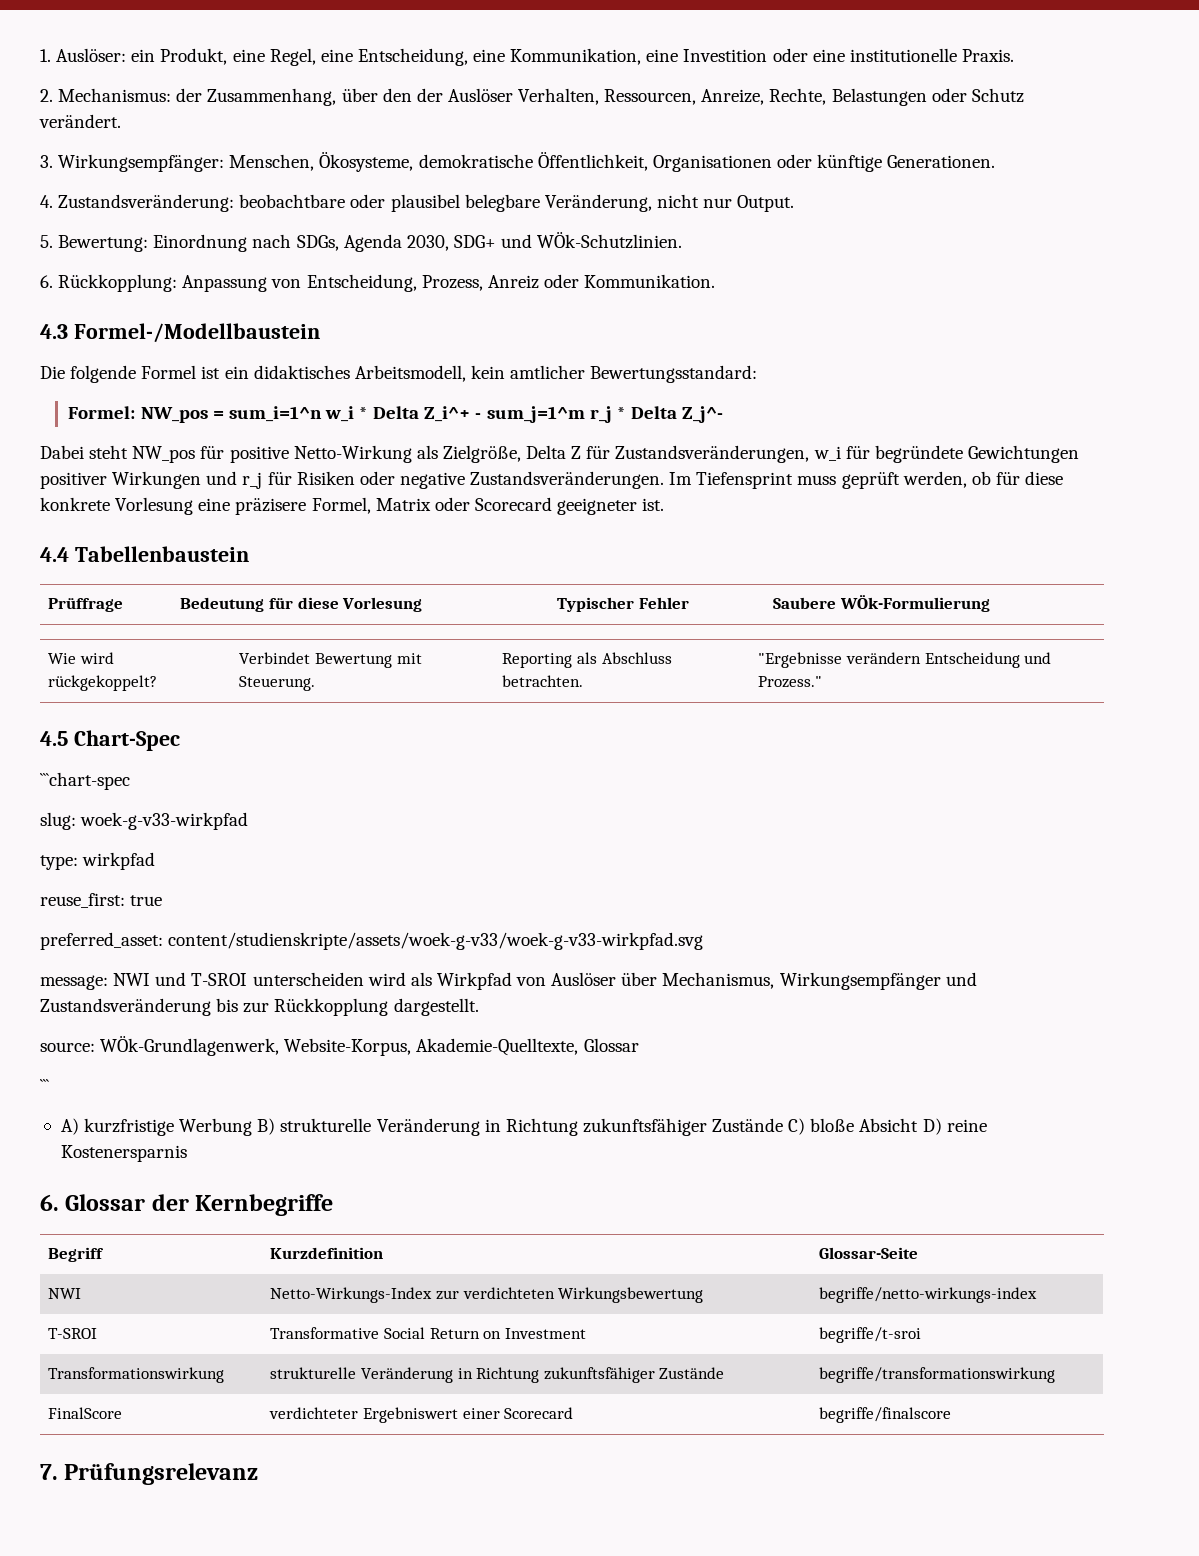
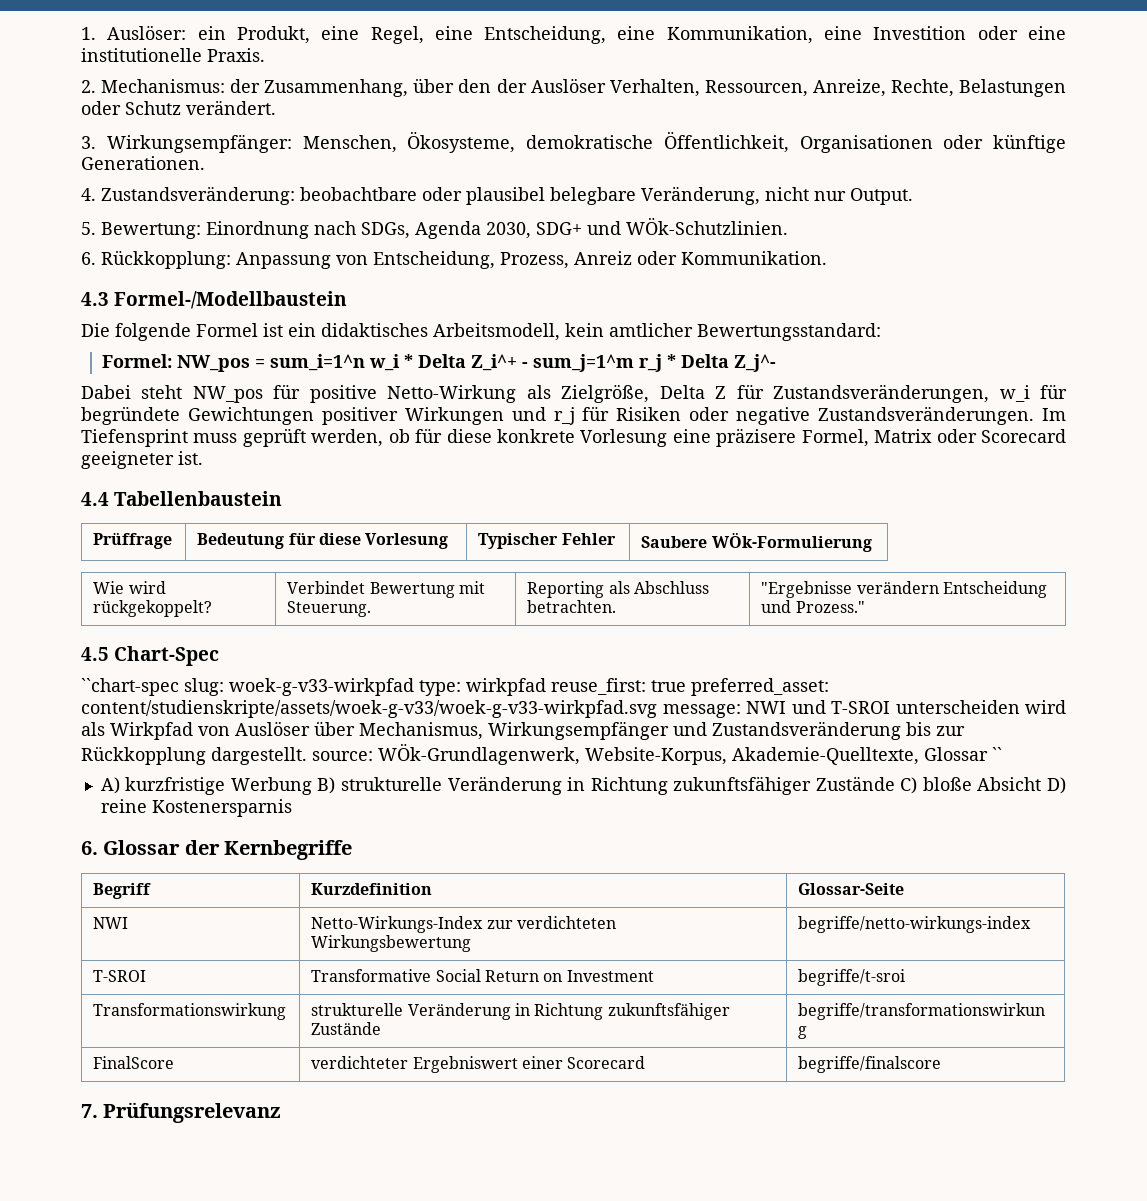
- ```chart-spec
- slug: woek-g-v33-wirkpfad
- type: wirkpfad
- reuse_first: true
- preferred_asset: content/studienskripte/assets/woek-g-v33/woek-g-v33-wirkpfad.svg
- message: NWI und T-SROI unterscheiden wird als Wirkpfad von Auslöser über Mechanismus, Wirkungsempfänger und Zustandsveränderung bis zur Rückkopplung dargestellt.
- source: WÖk-Grundlagenwerk, Website-Korpus, Akademie-Quelltexte, Glossar
- ```
+ ``chart-spec slug: woek-g-v33-wirkpfad type: wirkpfad reuse_first: true preferred_asset: content/studienskripte/assets/woek-g-v33/woek-g-v33-wirkpfad.svg message: NWI und T-SROI unterscheiden wird als Wirkpfad von Auslöser über Mechanismus, Wirkungsempfänger und Zustandsveränderung bis zur Rückkopplung dargestellt. source: WÖk-Grundlagenwerk, Website-Korpus, Akademie-Quelltexte, Glossar ``

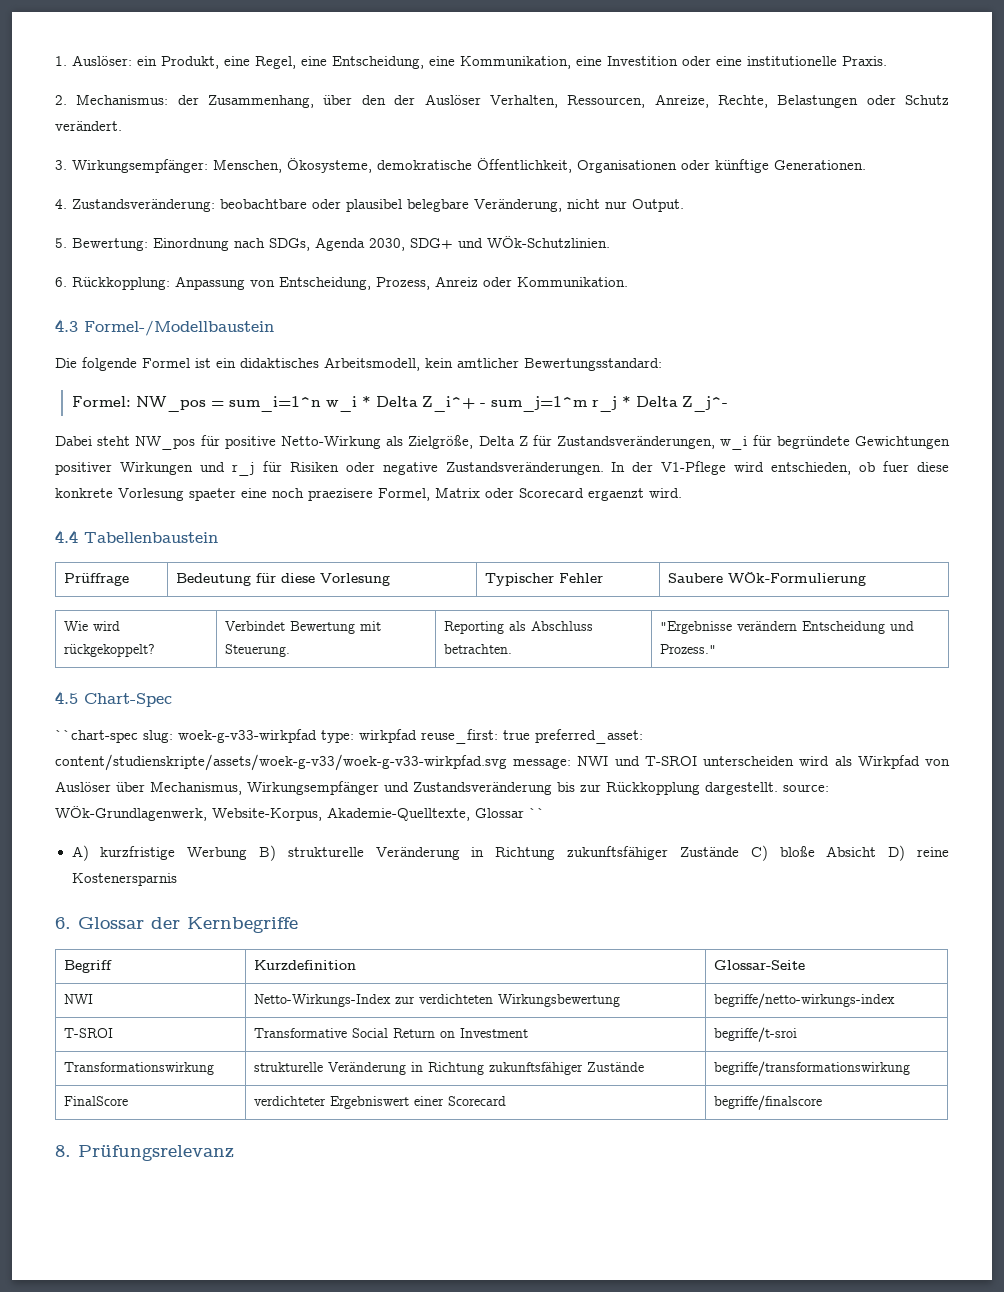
- Im Tiefensprint muss geprüft werden, ob für diese konkrete Vorlesung eine präzisere Formel, Matrix oder Scorecard geeigneter ist.
+ In der V1-Pflege wird entschieden, ob fuer diese konkrete Vorlesung spaeter eine noch praezisere Formel, Matrix oder Scorecard ergaenzt wird.
- 7. Prüfungsrelevanz
+ 8. Prüfungsrelevanz

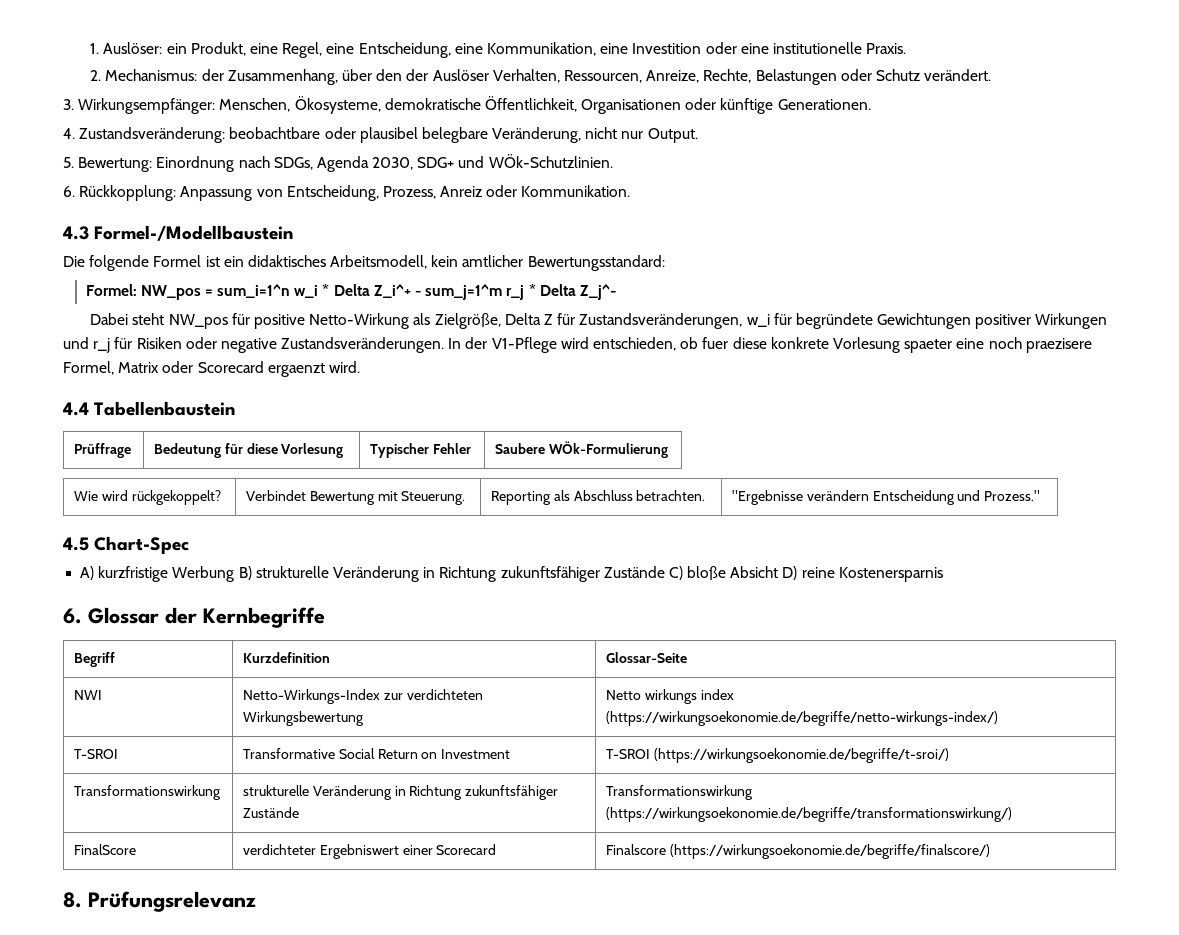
- ``chart-spec slug: woek-g-v33-wirkpfad type: wirkpfad reuse_first: true preferred_asset: content/studienskripte/assets/woek-g-v33/woek-g-v33-wirkpfad.svg message: NWI und T-SROI unterscheiden wird als Wirkpfad von Auslöser über Mechanismus, Wirkungsempfänger und Zustandsveränderung bis zur Rückkopplung dargestellt. source: WÖk-Grundlagenwerk, Website-Korpus, Akademie-Quelltexte, Glossar ``
- NWI | Netto-Wirkungs-Index zur verdichteten Wirkungsbewertung | begriffe/netto-wirkungs-index
+ NWI | Netto-Wirkungs-Index zur verdichteten Wirkungsbewertung | Netto wirkungs index (https://wirkungsoekonomie.de/begriffe/netto-wirkungs-index/)
- T-SROI | Transformative Social Return on Investment | begriffe/t-sroi
+ T-SROI | Transformative Social Return on Investment | T-SROI (https://wirkungsoekonomie.de/begriffe/t-sroi/)
- Transformationswirkung | strukturelle Veränderung in Richtung zukunftsfähiger Zustände | begriffe/transformationswirkung
+ Transformationswirkung | strukturelle Veränderung in Richtung zukunftsfähiger Zustände | Transformationswirkung (https://wirkungsoekonomie.de/begriffe/transformationswirkung/)
- FinalScore | verdichteter Ergebniswert einer Scorecard | begriffe/finalscore
+ FinalScore | verdichteter Ergebniswert einer Scorecard | Finalscore (https://wirkungsoekonomie.de/begriffe/finalscore/)

